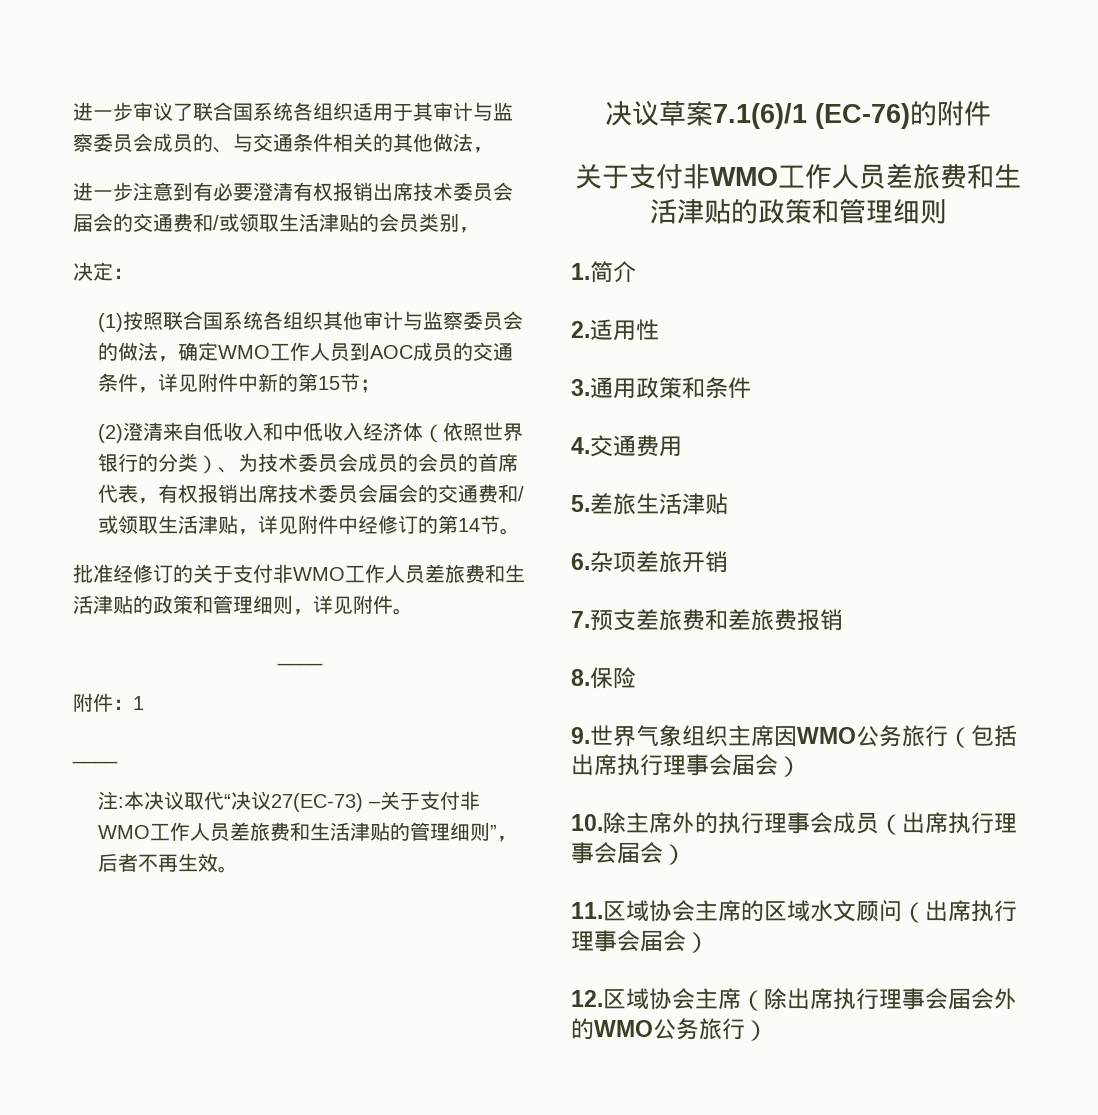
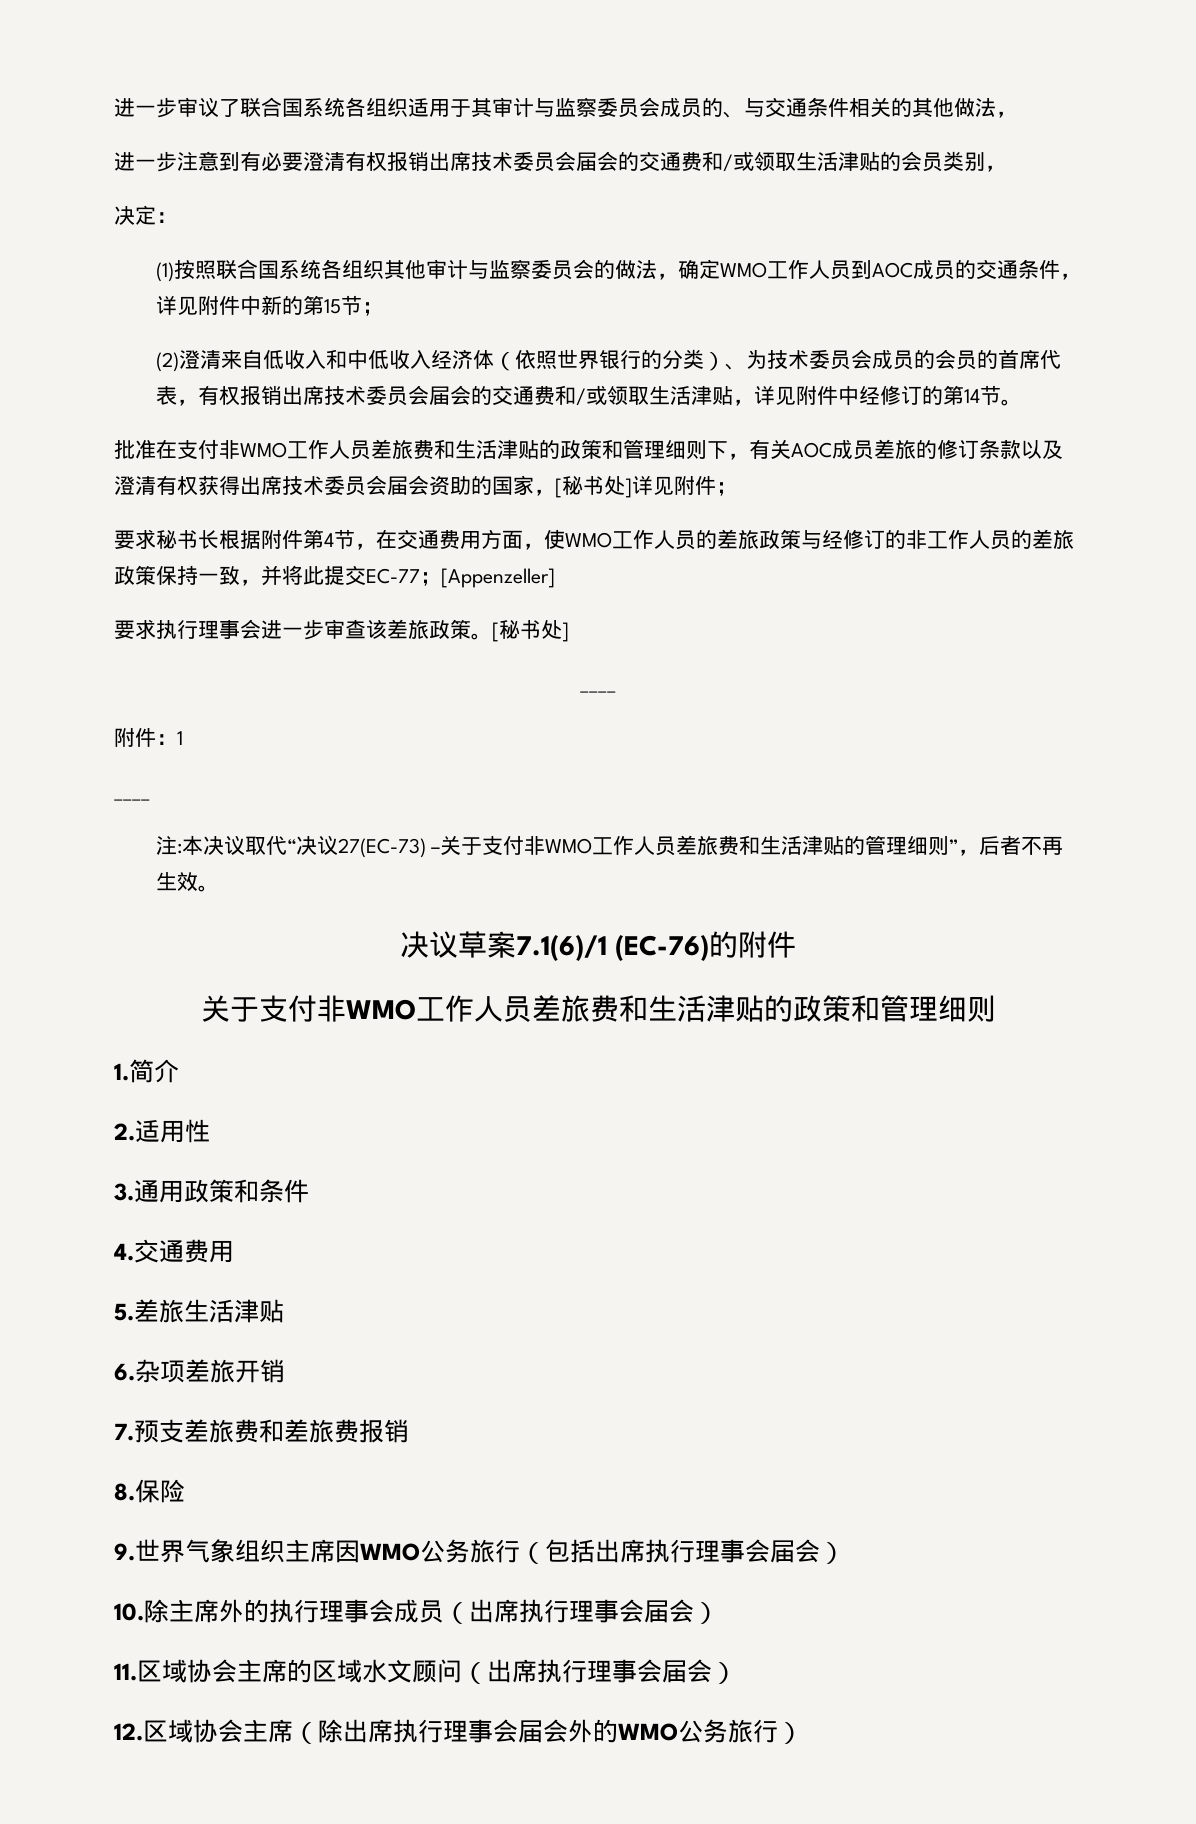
- 批准经修订的关于支付非WMO工作人员差旅费和生活津贴的政策和管理细则，详见附件。
+ 批准在支付非WMO工作人员差旅费和生活津贴的政策和管理细则下，有关AOC成员差旅的修订条款以及澄清有权获得出席技术委员会届会资助的国家，[秘书处]详见附件；
+ 要求秘书长根据附件第4节，在交通费用方面，使WMO工作人员的差旅政策与经修订的非工作人员的差旅政策保持一致，并将此提交EC-77；[Appenzeller]
+ 要求执行理事会进一步审查该差旅政策。[秘书处]

